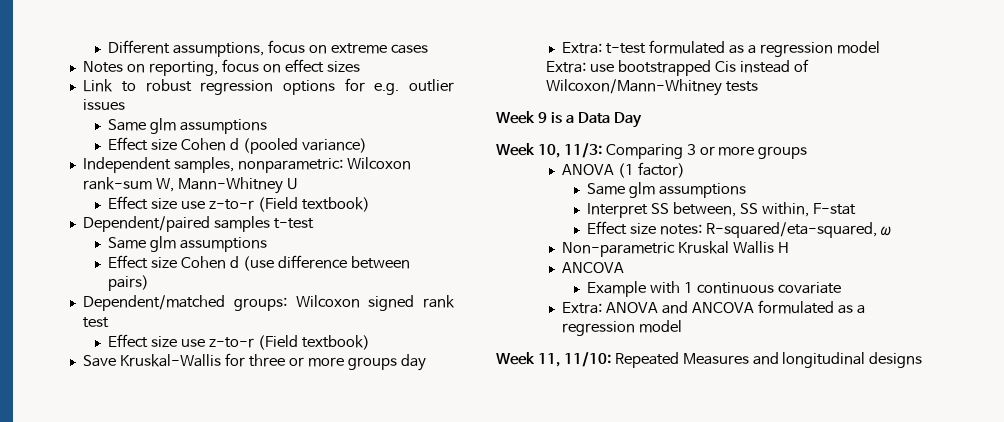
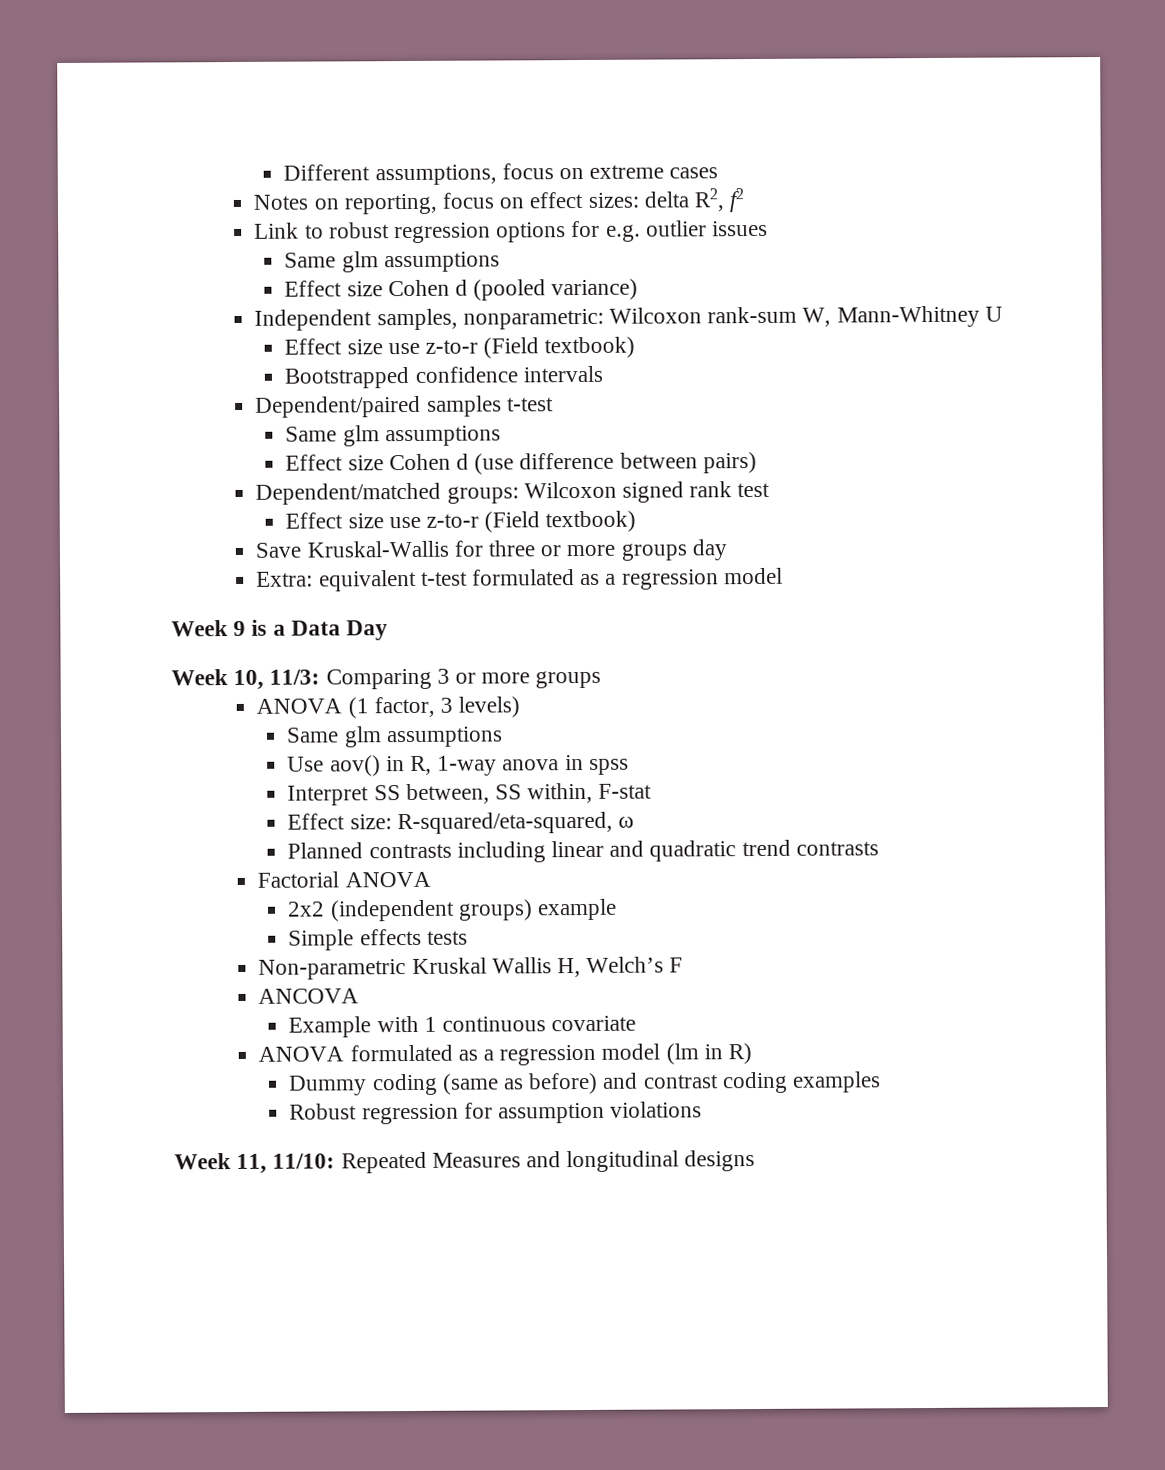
- Notes on reporting, focus on effect sizes
+ Notes on reporting, focus on effect sizes: delta R2, f2
+ Bootstrapped confidence intervals
- Extra: t-test formulated as a regression model
+ Extra: equivalent t-test formulated as a regression model
- Extra: use bootstrapped Cis instead of Wilcoxon/Mann-Whitney tests
- ANOVA (1 factor)
+ ANOVA (1 factor, 3 levels)
  Same glm assumptions
+ Use aov() in R, 1-way anova in spss
- Effect size notes: R-squared/eta-squared, ω
+ Effect size: R-squared/eta-squared, ω
+ Planned contrasts including linear and quadratic trend contrasts
+ Factorial ANOVA
+ 2x2 (independent groups) example
+ Simple effects tests
- Non-parametric Kruskal Wallis H
+ Non-parametric Kruskal Wallis H, Welch’s F
- Extra: ANOVA and ANCOVA formulated as a regression model
+ ANOVA formulated as a regression model (lm in R)
+ Dummy coding (same as before) and contrast coding examples
+ Robust regression for assumption violations

